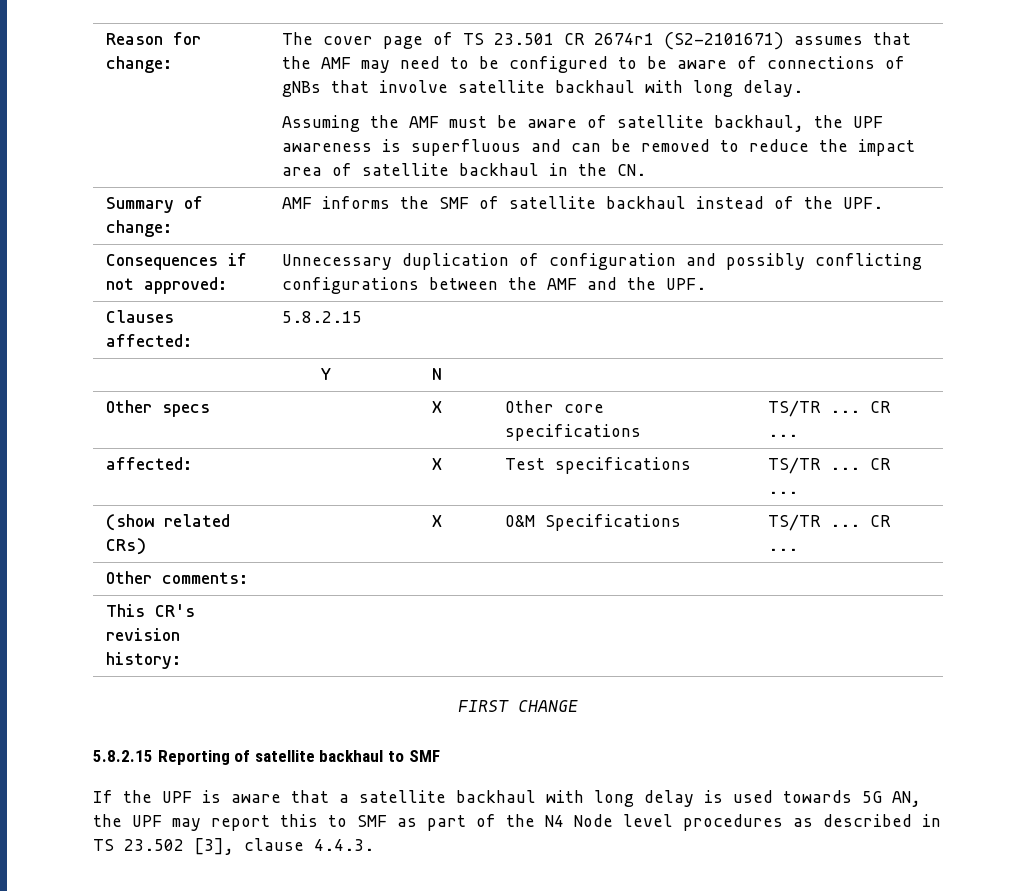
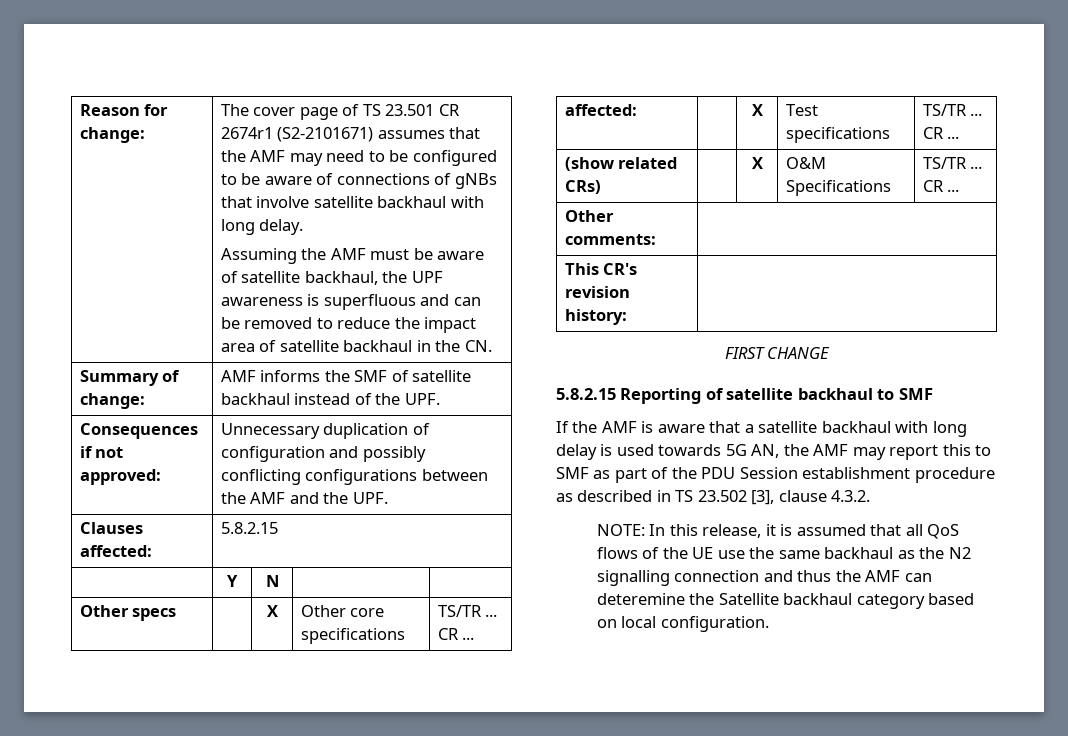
- If the UPF is aware that a satellite backhaul with long delay is used towards 5G AN, the UPF may report this to SMF as part of the N4 Node level procedures as described in TS 23.502 [3], clause 4.4.3.
+ If the AMF is aware that a satellite backhaul with long delay is used towards 5G AN, the AMF may report this to SMF as part of the PDU Session establishment procedure as described in TS 23.502 [3], clause 4.3.2.
+ NOTE: In this release, it is assumed that all QoS flows of the UE use the same backhaul as the N2 signalling connection and thus the AMF can deteremine the Satellite backhaul category based on local configuration.

